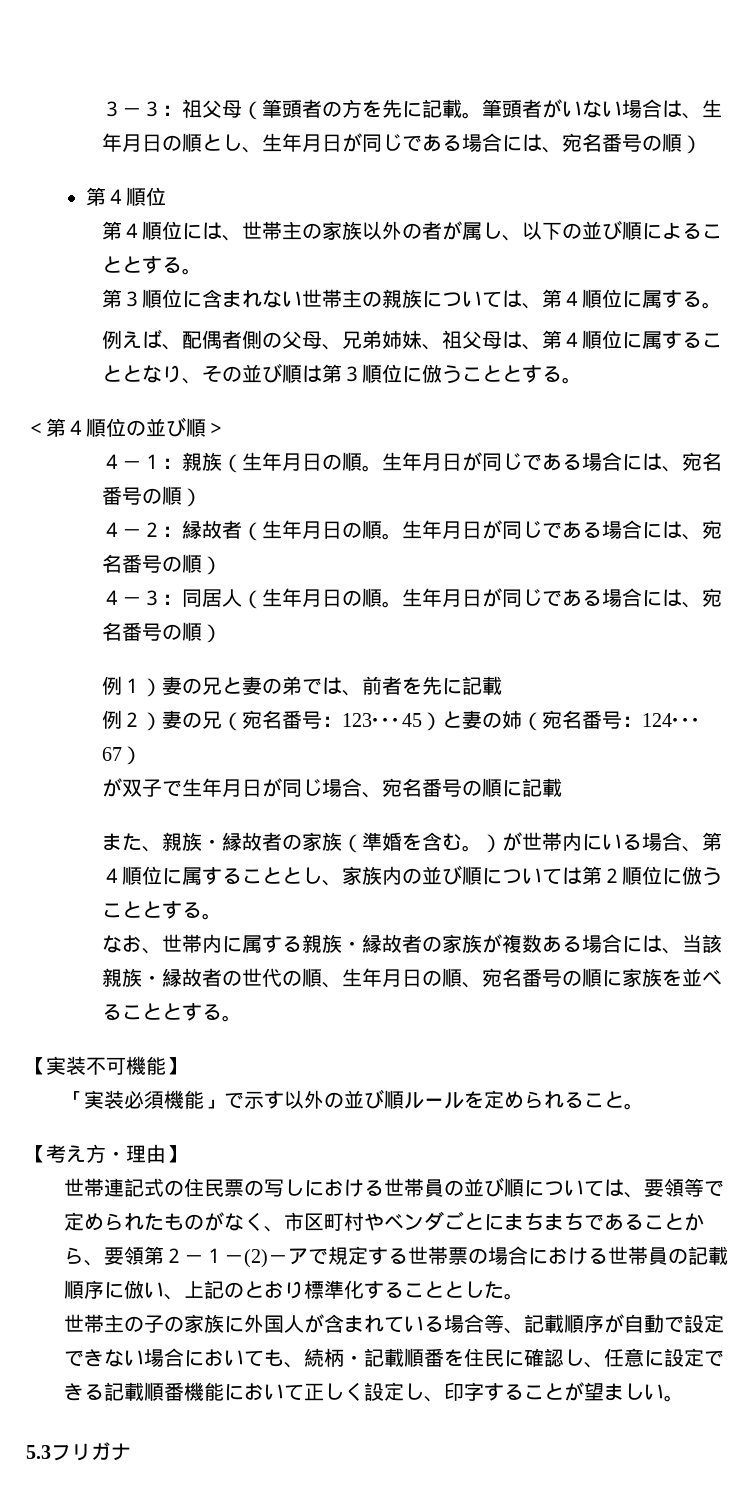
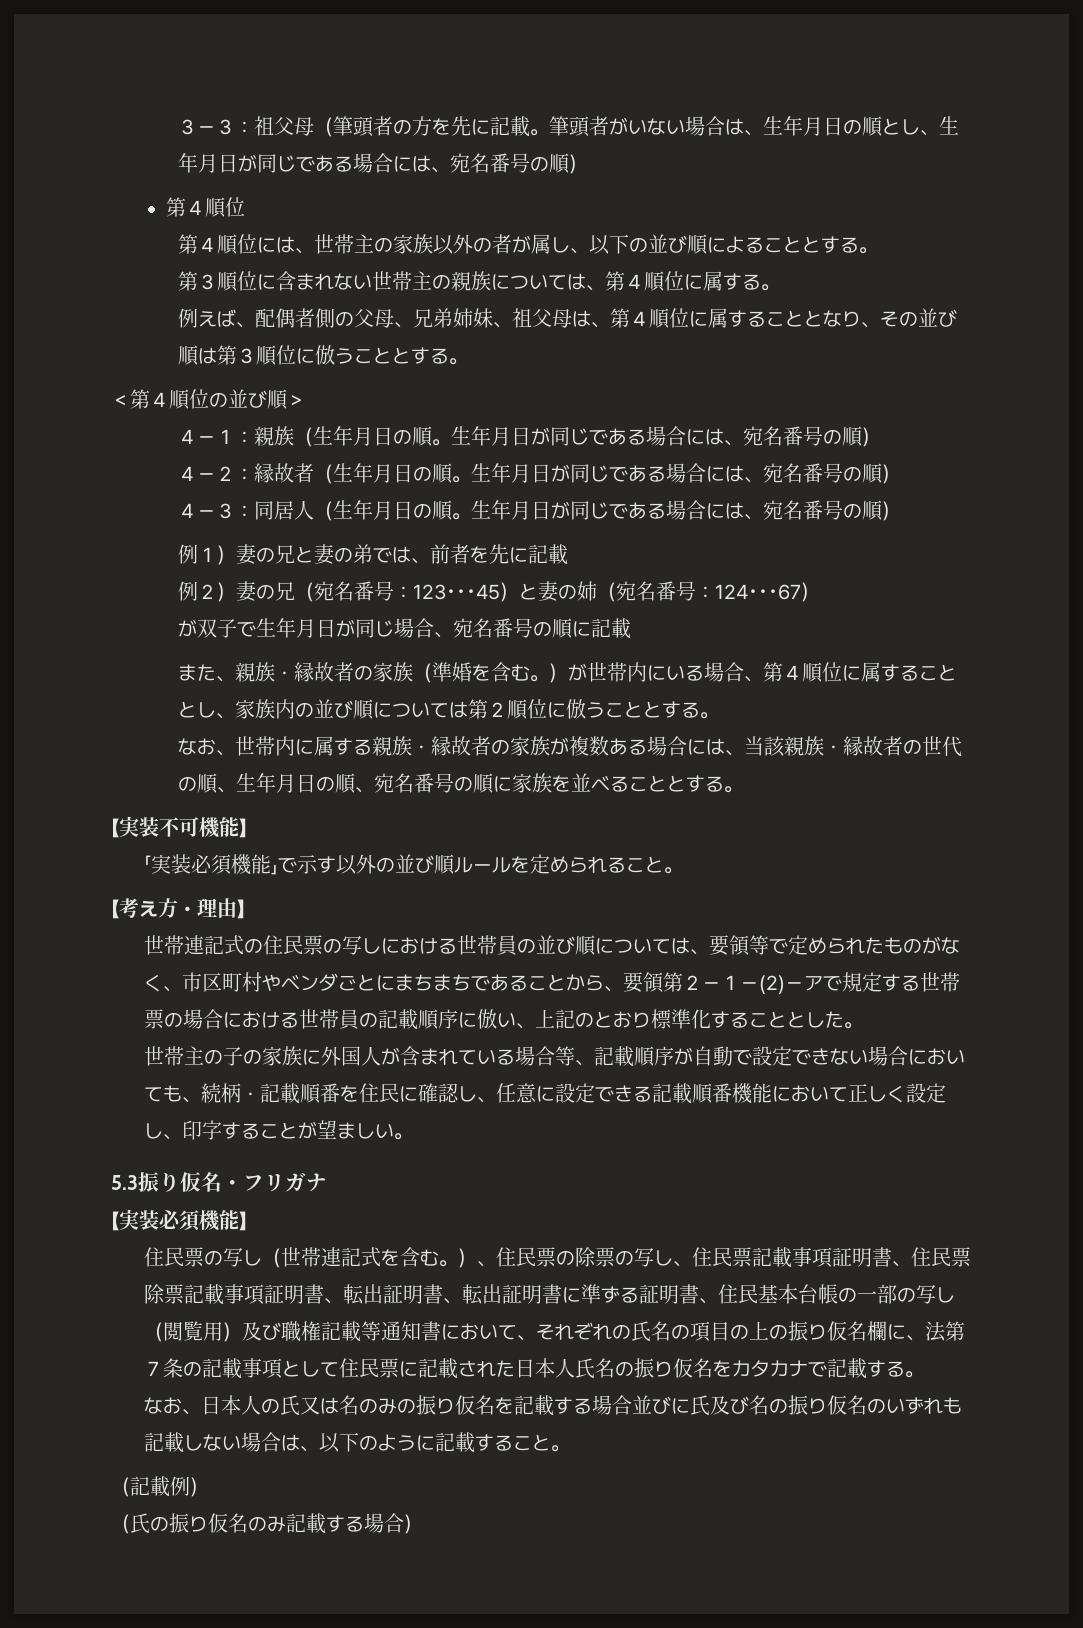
- 5.3フリガナ
+ 5.3振り仮名・フリガナ
+ 【実装必須機能】
+ 住民票の写し（世帯連記式を含む。）、住民票の除票の写し、住民票記載事項証明書、住民票除票記載事項証明書、転出証明書、転出証明書に準ずる証明書、住民基本台帳の一部の写し（閲覧用）及び職権記載等通知書において、それぞれの氏名の項目の上の振り仮名欄に、法第７条の記載事項として住民票に記載された日本人氏名の振り仮名をカタカナで記載する。
+ なお、日本人の氏又は名のみの振り仮名を記載する場合並びに氏及び名の振り仮名のいずれも記載しない場合は、以下のように記載すること。
+ （記載例）
+ （氏の振り仮名のみ記載する場合）

